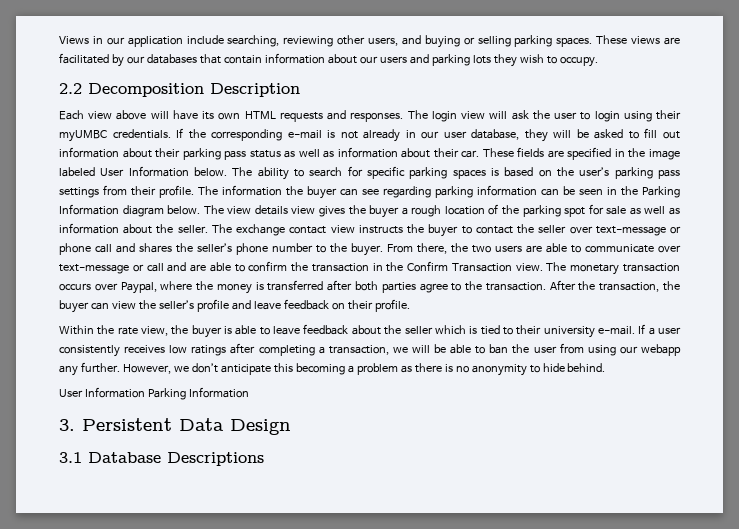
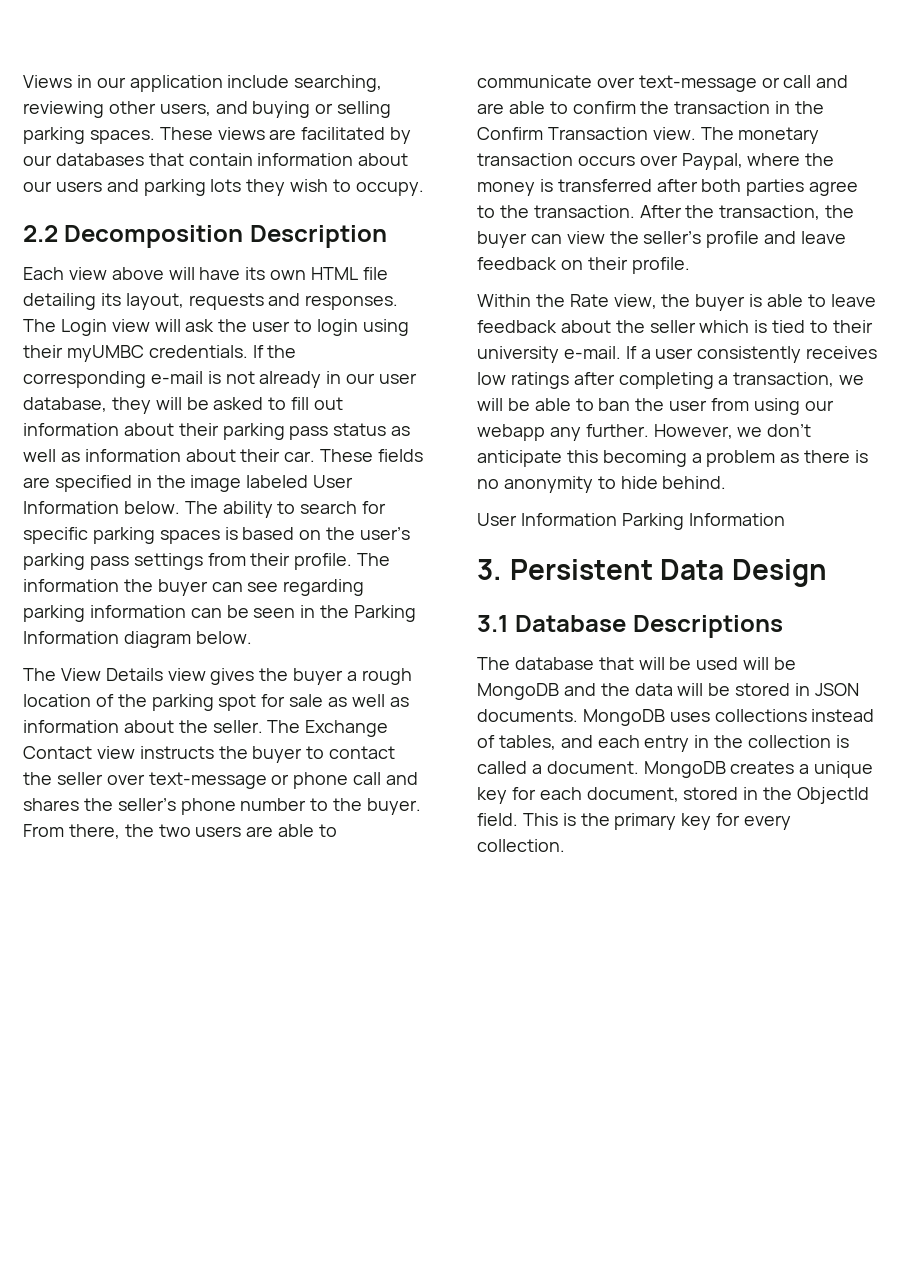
- Each view above will have its own HTML requests and responses.
+ Each view above will have its own HTML file detailing its layout, requests and responses.
- The login view will ask the user to login using their myUMBC credentials.
+ The Login view will ask the user to login using their myUMBC credentials.
- The information the buyer can see regarding parking information can be seen in the Parking Information diagram below. The view details view gives the buyer a rough location of the parking spot for sale as well as information about the seller.
+ The information the buyer can see regarding parking information can be seen in the Parking Information diagram below.
+ The View Details view gives the buyer a rough location of the parking spot for sale as well as information about the seller.
- The exchange contact view instructs the buyer to contact the seller over text-message or phone call and shares the seller’s phone number to the buyer.
+ The Exchange Contact view instructs the buyer to contact the seller over text-message or phone call and shares the seller’s phone number to the buyer.
- Within the rate view, the buyer is able to leave feedback about the seller which is tied to their university e-mail.
+ Within the Rate view, the buyer is able to leave feedback about the seller which is tied to their university e-mail.
+ The database that will be used will be MongoDB and the data will be stored in JSON documents. MongoDB uses collections instead of tables, and each entry in the collection is called a document. MongoDB creates a unique key for each document, stored in the ObjectId field. This is the primary key for every collection.

